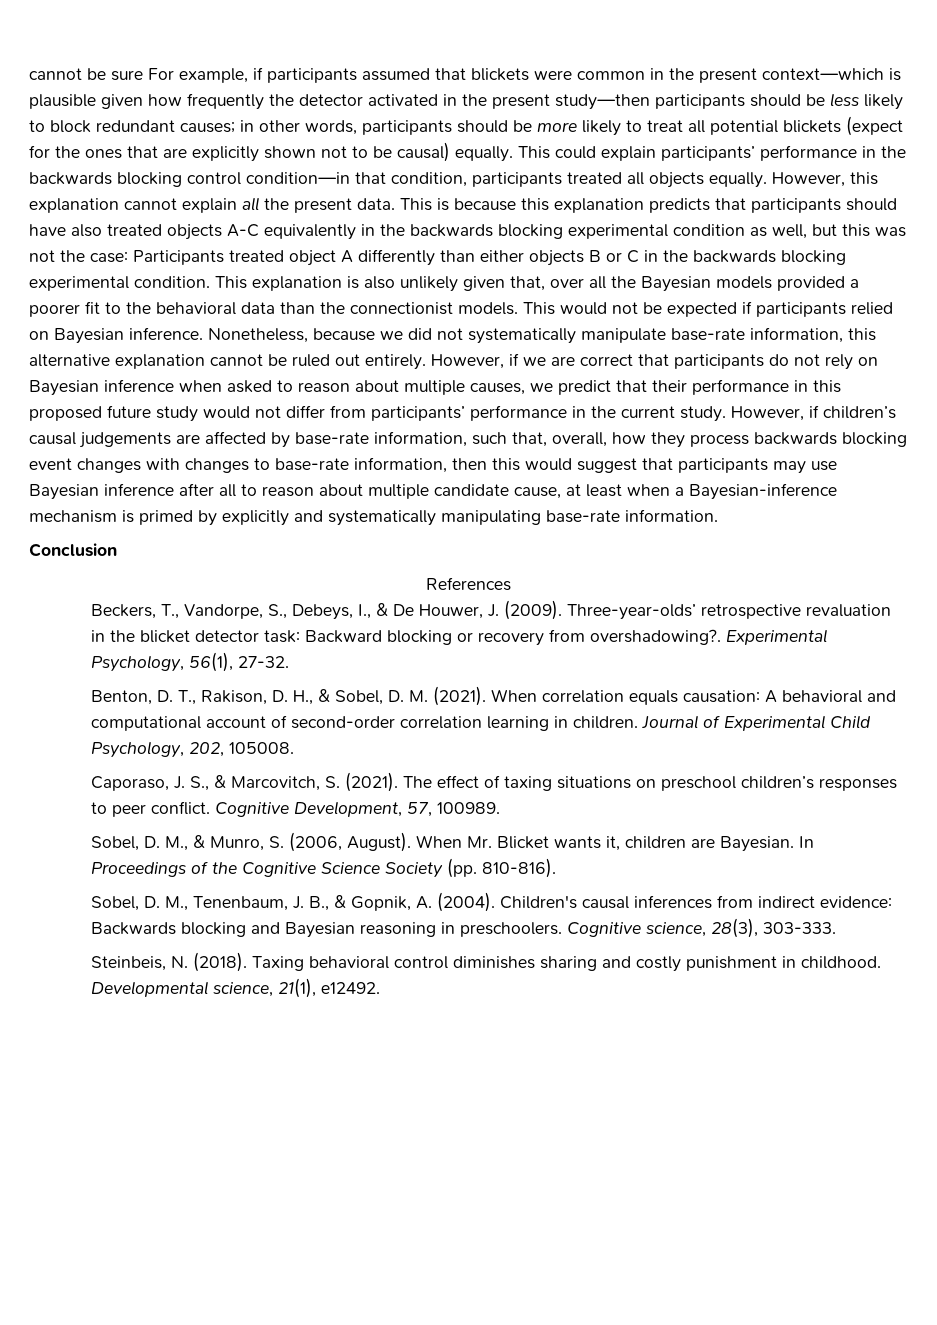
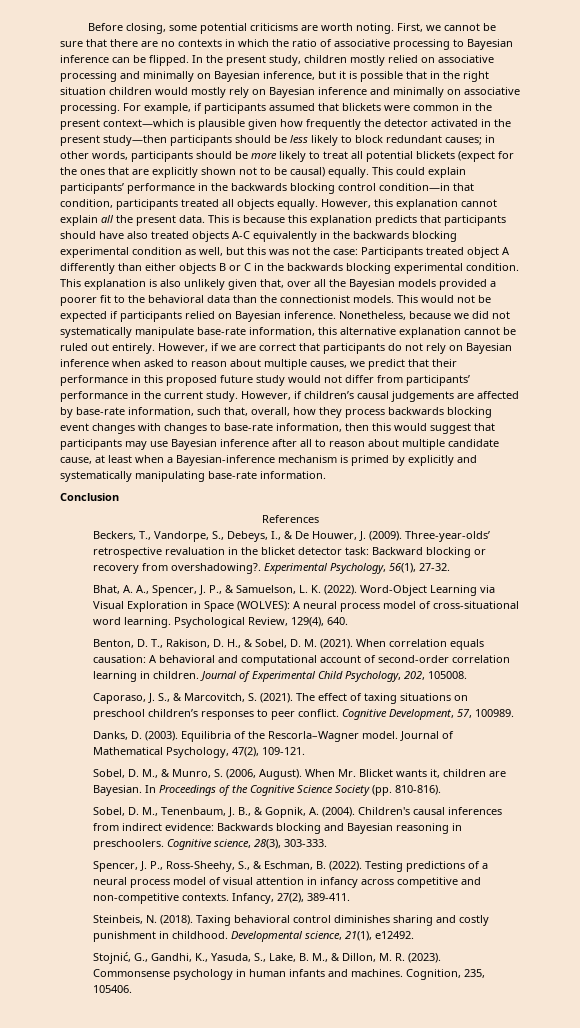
- cannot be sure For example, if participants assumed that blickets were common in the present context—which is plausible given how frequently the detector activated in the present study—then participants should be less likely to block redundant causes; in other words, participants should be more likely to treat all potential blickets (expect for the ones that are explicitly shown not to be causal) equally.
+ Before closing, some potential criticisms are worth noting. First, we cannot be sure that there are no contexts in which the ratio of associative processing to Bayesian inference can be flipped. In the present study, children mostly relied on associative processing and minimally on Bayesian inference, but it is possible that in the right situation children would mostly rely on Bayesian inference and minimally on associative processing. For example, if participants assumed that blickets were common in the present context—which is plausible given how frequently the detector activated in the present study—then participants should be less likely to block redundant causes; in other words, participants should be more likely to treat all potential blickets (expect for the ones that are explicitly shown not to be causal) equally.
+ Bhat, A. A., Spencer, J. P., & Samuelson, L. K. (2022). Word-Object Learning via Visual Exploration in Space (WOLVES): A neural process model of cross-situational word learning. Psychological Review, 129(4), 640.
+ Danks, D. (2003). Equilibria of the Rescorla–Wagner model. Journal of Mathematical Psychology, 47(2), 109-121.
+ Spencer, J. P., Ross‐Sheehy, S., & Eschman, B. (2022). Testing predictions of a neural process model of visual attention in infancy across competitive and non‐competitive contexts. Infancy, 27(2), 389-411.
+ Stojnić, G., Gandhi, K., Yasuda, S., Lake, B. M., & Dillon, M. R. (2023). Commonsense psychology in human infants and machines. Cognition, 235, 105406.

